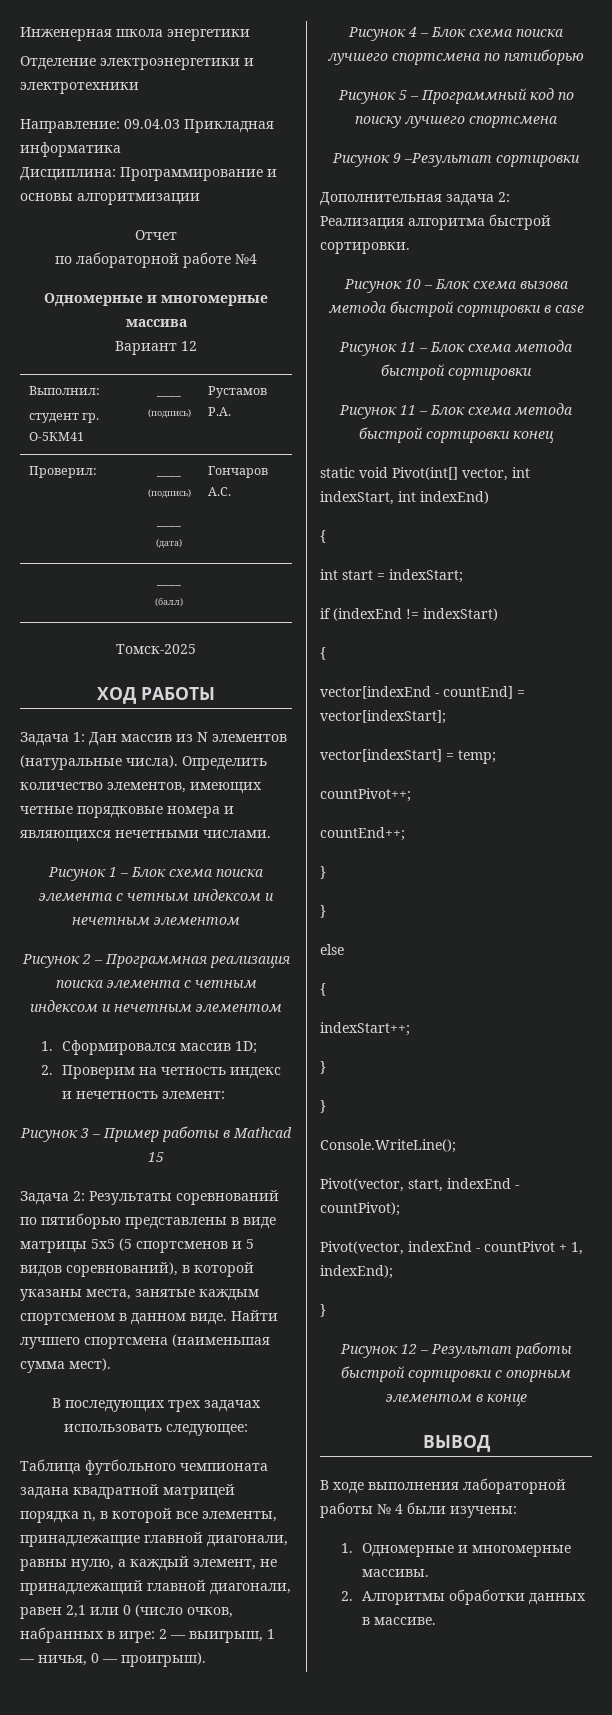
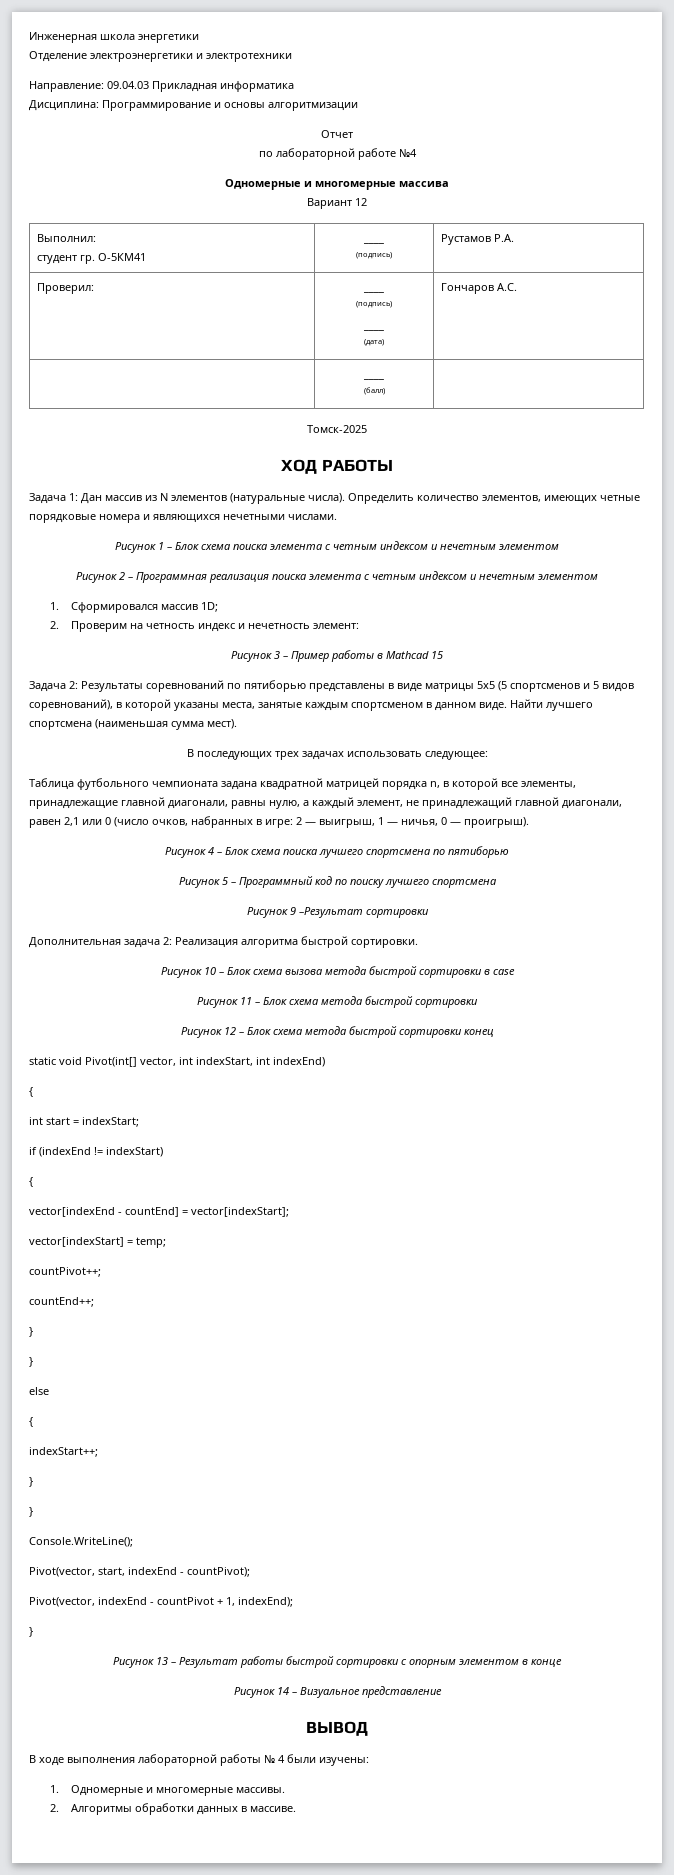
- Рисунок 11 – Блок схема метода быстрой сортировки конец
+ Рисунок 12 – Блок схема метода быстрой сортировки конец
- Рисунок 12 – Результат работы быстрой сортировки с опорным элементом в конце
+ Рисунок 13 – Результат работы быстрой сортировки с опорным элементом в конце
+ Рисунок 14 – Визуальное представление

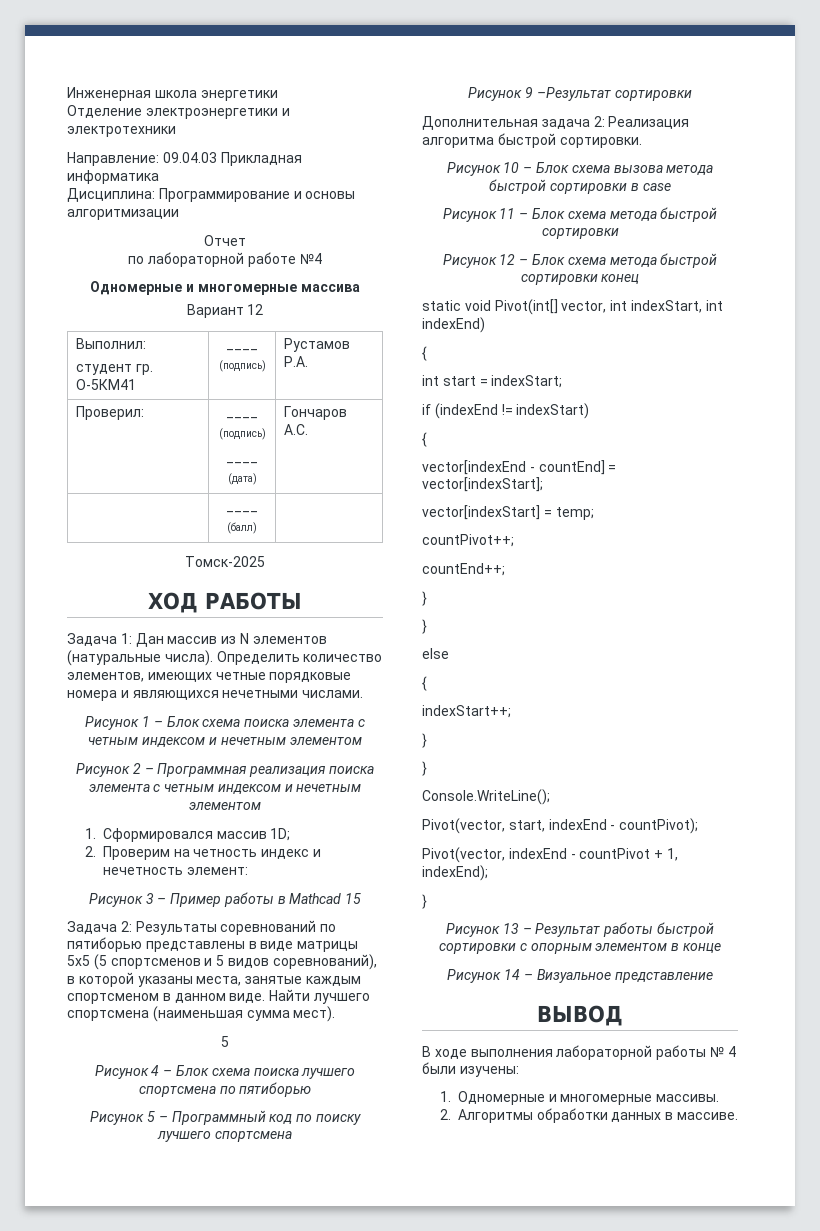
  Найти лучшего спортсмена (наименьшая сумма мест).
- В последующих трех задачах использовать следующее:
- Таблица футбольного чемпионата задана квадратной матрицей порядка n, в которой все элементы, принадлежащие главной диагонали, равны нулю, а каждый элемент, не принадлежащий главной диагонали, равен 2,1 или 0 (число очков, набранных в игре: 2 — выигрыш, 1 — ничья, 0 — проигрыш).
+ 5

